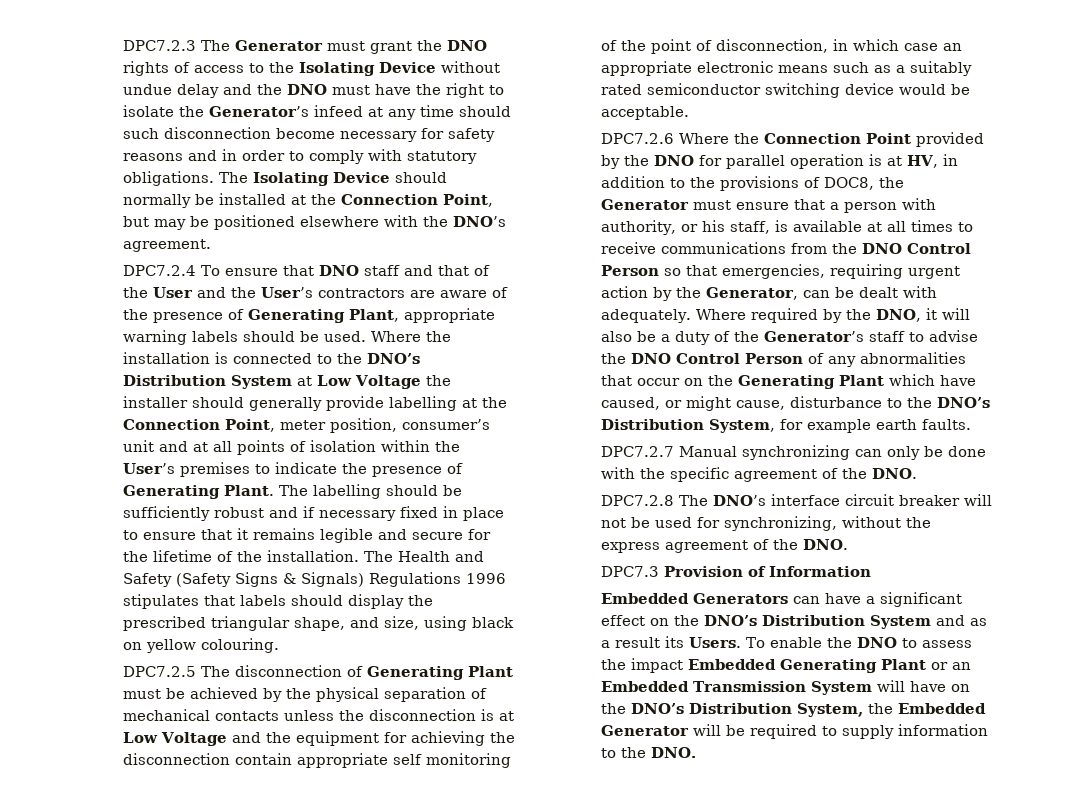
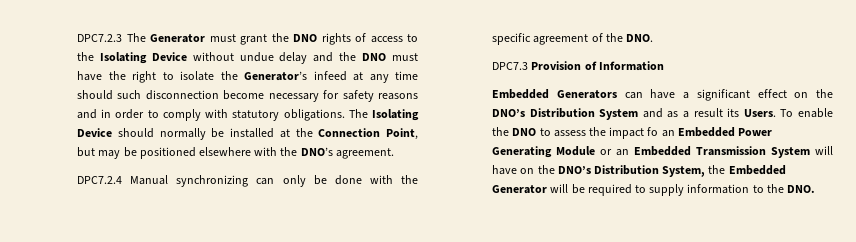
- DPC7.2.4 To ensure that DNO staff and that of the User and the User’s contractors are aware of the presence of Generating Plant, appropriate warning labels should be used. Where the installation is connected to the DNO’s Distribution System at Low Voltage the installer should generally provide labelling at the Connection Point, meter position, consumer’s unit and at all points of isolation within the User’s premises to indicate the presence of Generating Plant. The labelling should be sufficiently robust and if necessary fixed in place to ensure that it remains legible and secure for the lifetime of the installation. The Health and Safety (Safety Signs & Signals) Regulations 1996 stipulates that labels should display the prescribed triangular shape, and size, using black on yellow colouring.
- DPC7.2.5 The disconnection of Generating Plant must be achieved by the physical separation of mechanical contacts unless the disconnection is at Low Voltage and the equipment for achieving the disconnection contain appropriate self monitoring of the point of disconnection, in which case an appropriate electronic means such as a suitably rated semiconductor switching device would be acceptable.
- DPC7.2.6 Where the Connection Point provided by the DNO for parallel operation is at HV, in addition to the provisions of DOC8, the Generator must ensure that a person with authority, or his staff, is available at all times to receive communications from the DNO Control Person so that emergencies, requiring urgent action by the Generator, can be dealt with adequately. Where required by the DNO, it will also be a duty of the Generator’s staff to advise the DNO Control Person of any abnormalities that occur on the Generating Plant which have caused, or might cause, disturbance to the DNO’s Distribution System, for example earth faults.
- DPC7.2.7 Manual synchronizing can only be done with the specific agreement of the DNO.
+ DPC7.2.4 Manual synchronizing can only be done with the specific agreement of the DNO.
- DPC7.2.8 The DNO’s interface circuit breaker will not be used for synchronizing, without the express agreement of the DNO.
- To enable the DNO to assess the impact Embedded Generating Plant or an Embedded Transmission System will have on the DNO’s Distribution System, the Embedded Generator will be required to supply information to the DNO.
+ To enable the DNO to assess the impact fo an Embedded Power Generating Module or an Embedded Transmission System will have on the DNO’s Distribution System, the Embedded Generator will be required to supply information to the DNO.

